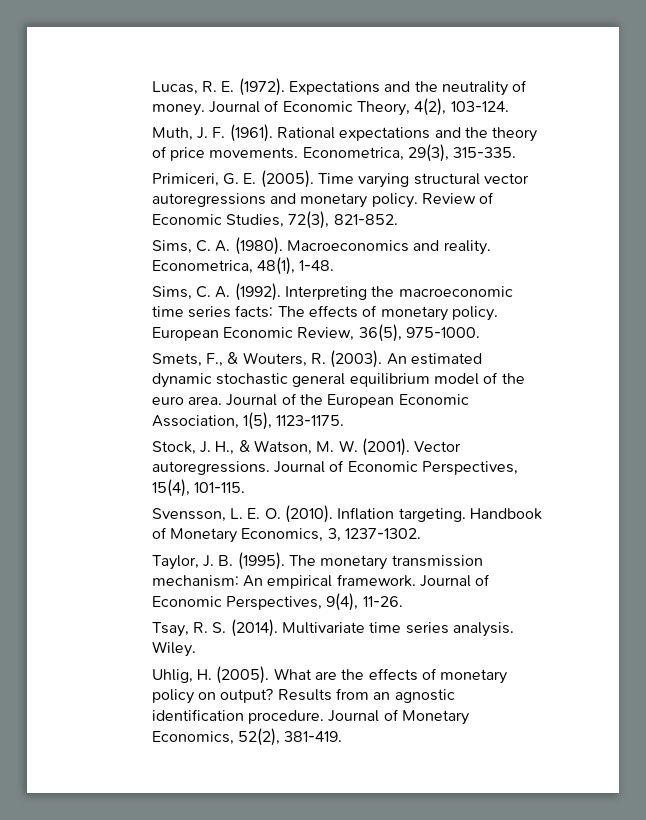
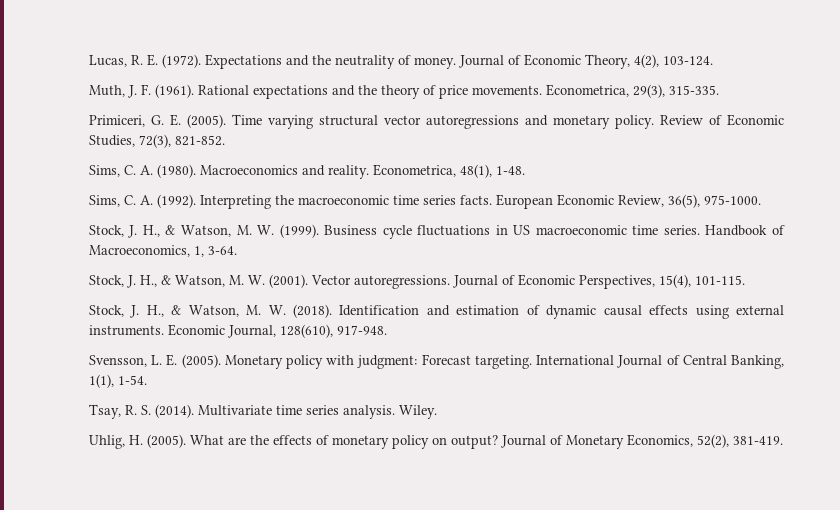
- Interpreting the macroeconomic time series facts: The effects of monetary policy.
+ Interpreting the macroeconomic time series facts.
- Smets, F., & Wouters, R. (2003). An estimated dynamic stochastic general equilibrium model of the euro area. Journal of the European Economic Association, 1(5), 1123-1175.
+ Stock, J. H., & Watson, M. W. (1999). Business cycle fluctuations in US macroeconomic time series. Handbook of Macroeconomics, 1, 3-64.
- Svensson, L. E. O. (2010). Inflation targeting. Handbook of Monetary Economics, 3, 1237-1302.
- Taylor, J. B. (1995). The monetary transmission mechanism: An empirical framework. Journal of Economic Perspectives, 9(4), 11-26.
+ Stock, J. H., & Watson, M. W. (2018). Identification and estimation of dynamic causal effects using external instruments. Economic Journal, 128(610), 917-948.
+ Svensson, L. E. (2005). Monetary policy with judgment: Forecast targeting. International Journal of Central Banking, 1(1), 1-54.
- Results from an agnostic identification procedure.

